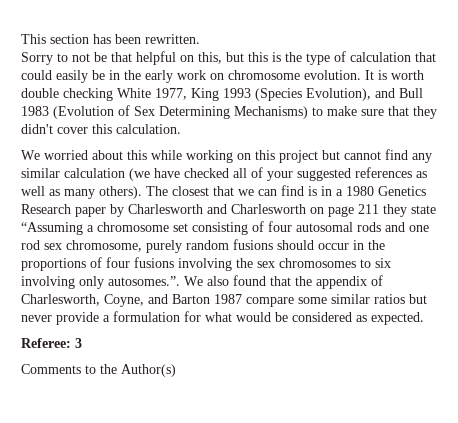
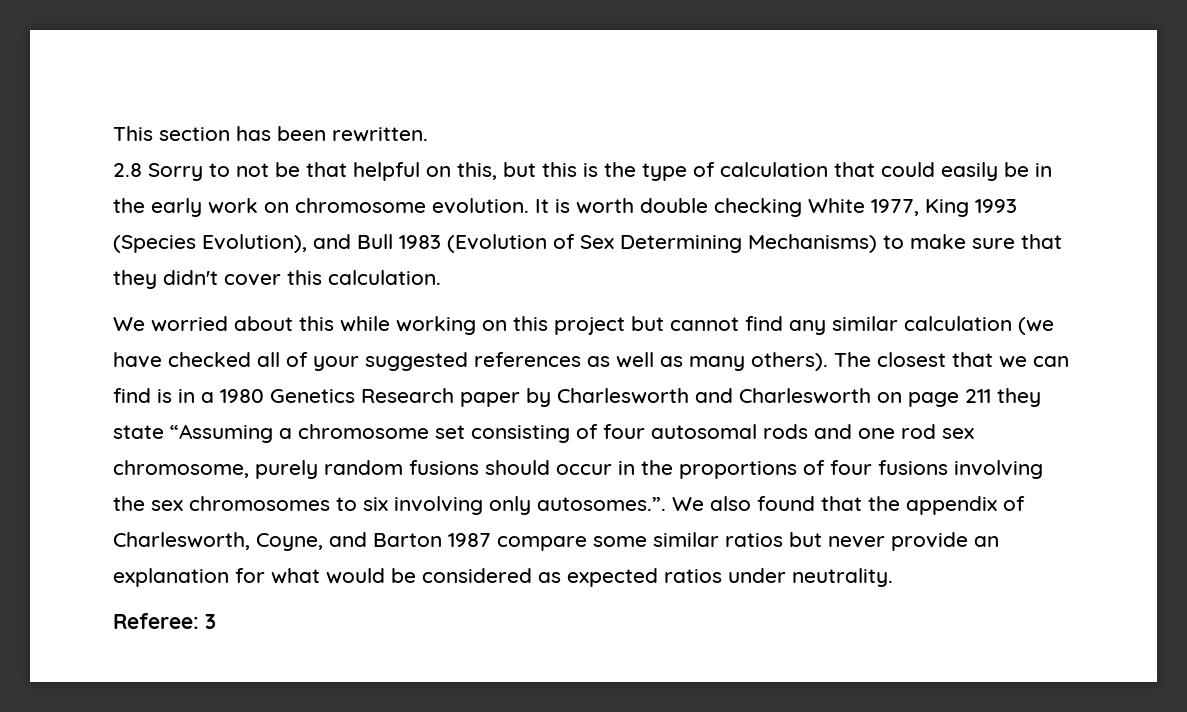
- Sorry to not be that helpful on this, but this is the type of calculation that could easily be in the early work on chromosome evolution.
+ 2.8 Sorry to not be that helpful on this, but this is the type of calculation that could easily be in the early work on chromosome evolution.
- The closest that we can find is in a 1980 Genetics Research paper by Charlesworth and Charlesworth on page 211 they state “Assuming a chromosome set consisting of four autosomal rods and one rod sex chromosome, purely random fusions should occur in the proportions of four fusions involving the sex chromosomes to six involving only autosomes.”. We also found that the appendix of Charlesworth, Coyne, and Barton 1987 compare some similar ratios but never provide a formulation for what would be considered as expected.
+ The closest that we can find is in a 1980 Genetics Research paper by Charlesworth and Charlesworth on page 211 they state “Assuming a chromosome set consisting of four autosomal rods and one rod sex chromosome, purely random fusions should occur in the proportions of four fusions involving the sex chromosomes to six involving only autosomes.”. We also found that the appendix of Charlesworth, Coyne, and Barton 1987 compare some similar ratios but never provide an explanation for what would be considered as expected ratios under neutrality.
  Referee: 3
- Comments to the Author(s)

